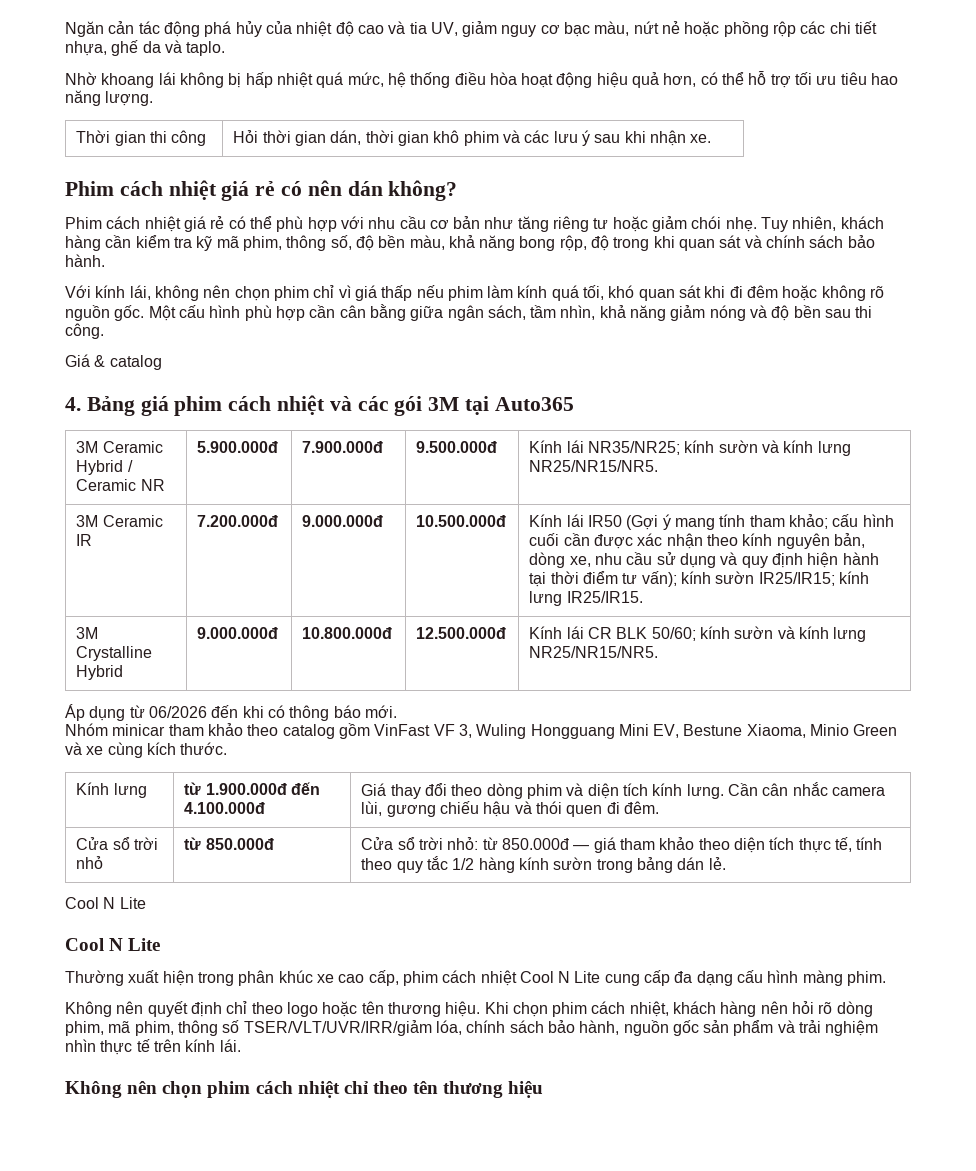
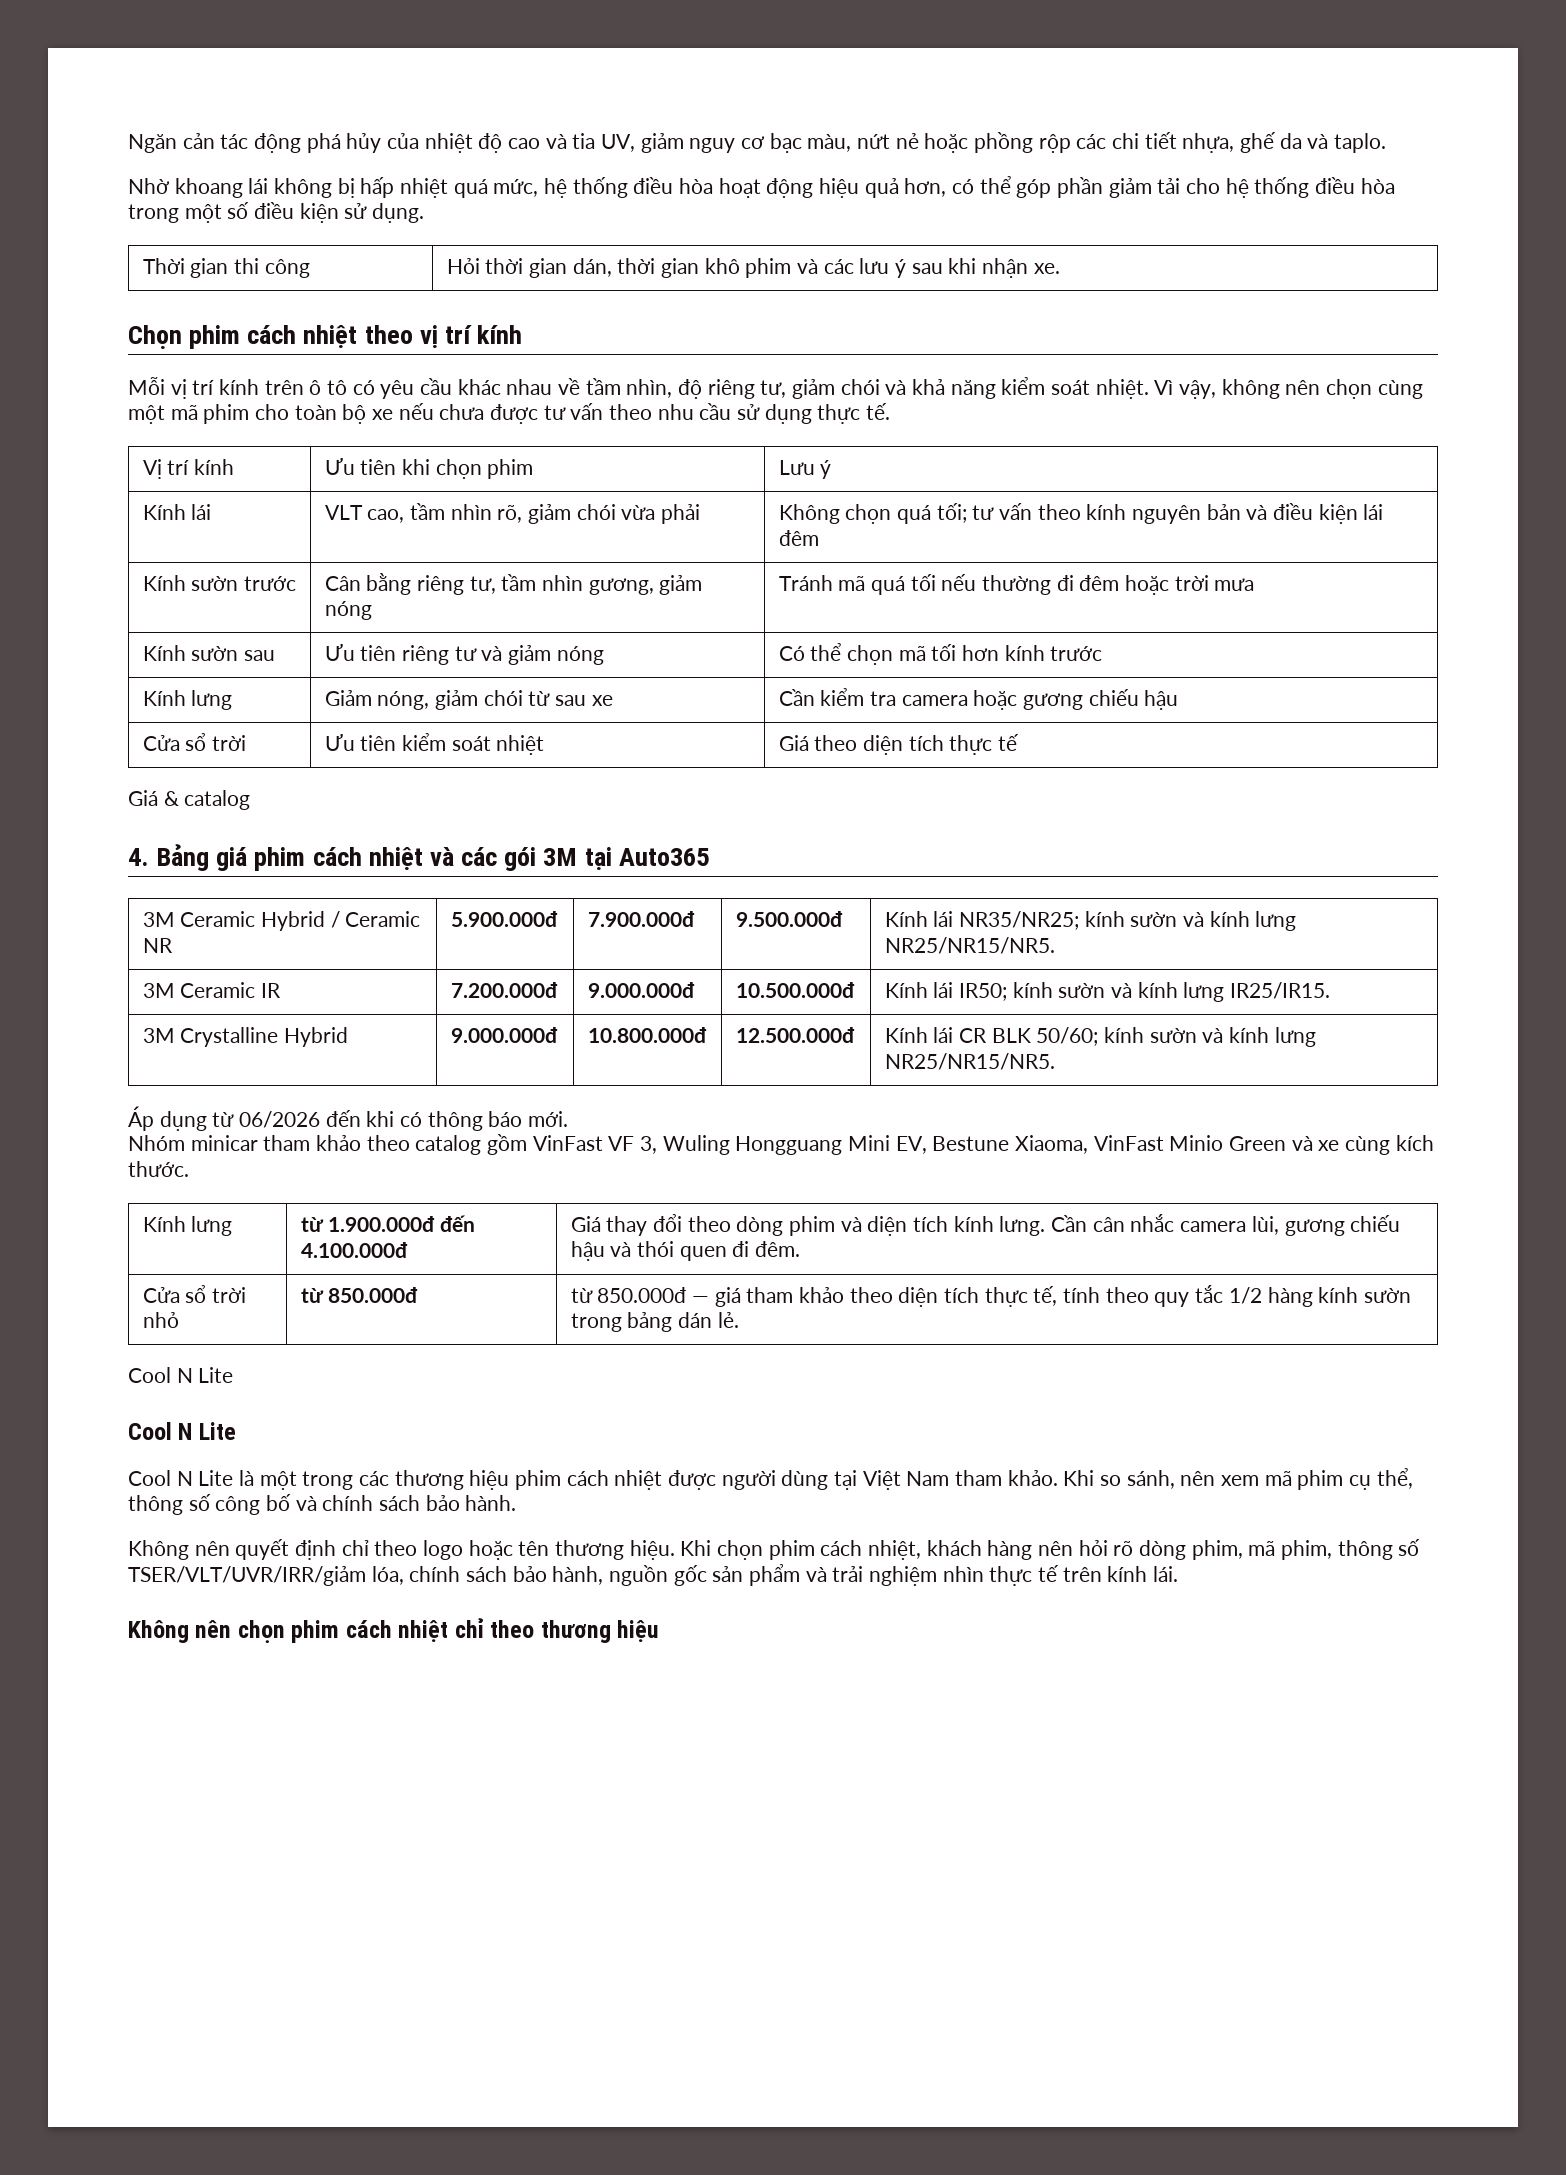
- Nhờ khoang lái không bị hấp nhiệt quá mức, hệ thống điều hòa hoạt động hiệu quả hơn, có thể hỗ trợ tối ưu tiêu hao năng lượng.
+ Nhờ khoang lái không bị hấp nhiệt quá mức, hệ thống điều hòa hoạt động hiệu quả hơn, có thể góp phần giảm tải cho hệ thống điều hòa trong một số điều kiện sử dụng.
- Phim cách nhiệt giá rẻ có nên dán không?
- Phim cách nhiệt giá rẻ có thể phù hợp với nhu cầu cơ bản như tăng riêng tư hoặc giảm chói nhẹ. Tuy nhiên, khách hàng cần kiểm tra kỹ mã phim, thông số, độ bền màu, khả năng bong rộp, độ trong khi quan sát và chính sách bảo hành.
- Với kính lái, không nên chọn phim chỉ vì giá thấp nếu phim làm kính quá tối, khó quan sát khi đi đêm hoặc không rõ nguồn gốc. Một cấu hình phù hợp cần cân bằng giữa ngân sách, tầm nhìn, khả năng giảm nóng và độ bền sau thi công.
+ Chọn phim cách nhiệt theo vị trí kính
+ Mỗi vị trí kính trên ô tô có yêu cầu khác nhau về tầm nhìn, độ riêng tư, giảm chói và khả năng kiểm soát nhiệt. Vì vậy, không nên chọn cùng một mã phim cho toàn bộ xe nếu chưa được tư vấn theo nhu cầu sử dụng thực tế.
+ Vị trí kính | Ưu tiên khi chọn phim | Lưu ý
+ Kính lái | VLT cao, tầm nhìn rõ, giảm chói vừa phải | Không chọn quá tối; tư vấn theo kính nguyên bản và điều kiện lái đêm
+ Kính sườn trước | Cân bằng riêng tư, tầm nhìn gương, giảm nóng | Tránh mã quá tối nếu thường đi đêm hoặc trời mưa
+ Kính sườn sau | Ưu tiên riêng tư và giảm nóng | Có thể chọn mã tối hơn kính trước
+ Kính lưng | Giảm nóng, giảm chói từ sau xe | Cần kiểm tra camera hoặc gương chiếu hậu
+ Cửa sổ trời | Ưu tiên kiểm soát nhiệt | Giá theo diện tích thực tế
- Kính lái IR50 (Gợi ý mang tính tham khảo; cấu hình cuối cần được xác nhận theo kính nguyên bản, dòng xe, nhu cầu sử dụng và quy định hiện hành tại thời điểm tư vấn); kính sườn IR25/IR15; kính lưng IR25/IR15.
+ Kính lái IR50; kính sườn và kính lưng IR25/IR15.
- Nhóm minicar tham khảo theo catalog gồm VinFast VF 3, Wuling Hongguang Mini EV, Bestune Xiaoma, Minio Green và xe cùng kích thước.
+ Nhóm minicar tham khảo theo catalog gồm VinFast VF 3, Wuling Hongguang Mini EV, Bestune Xiaoma, VinFast Minio Green và xe cùng kích thước.
- Cửa sổ trời nhỏ | từ 850.000đ | Cửa sổ trời nhỏ: từ 850.000đ — giá tham khảo theo diện tích thực tế, tính theo quy tắc 1/2 hàng kính sườn trong bảng dán lẻ.
+ Cửa sổ trời nhỏ | từ 850.000đ | từ 850.000đ — giá tham khảo theo diện tích thực tế, tính theo quy tắc 1/2 hàng kính sườn trong bảng dán lẻ.
- Thường xuất hiện trong phân khúc xe cao cấp, phim cách nhiệt Cool N Lite cung cấp đa dạng cấu hình màng phim.
+ Cool N Lite là một trong các thương hiệu phim cách nhiệt được người dùng tại Việt Nam tham khảo. Khi so sánh, nên xem mã phim cụ thể, thông số công bố và chính sách bảo hành.
- Không nên chọn phim cách nhiệt chỉ theo tên thương hiệu
+ Không nên chọn phim cách nhiệt chỉ theo thương hiệu

